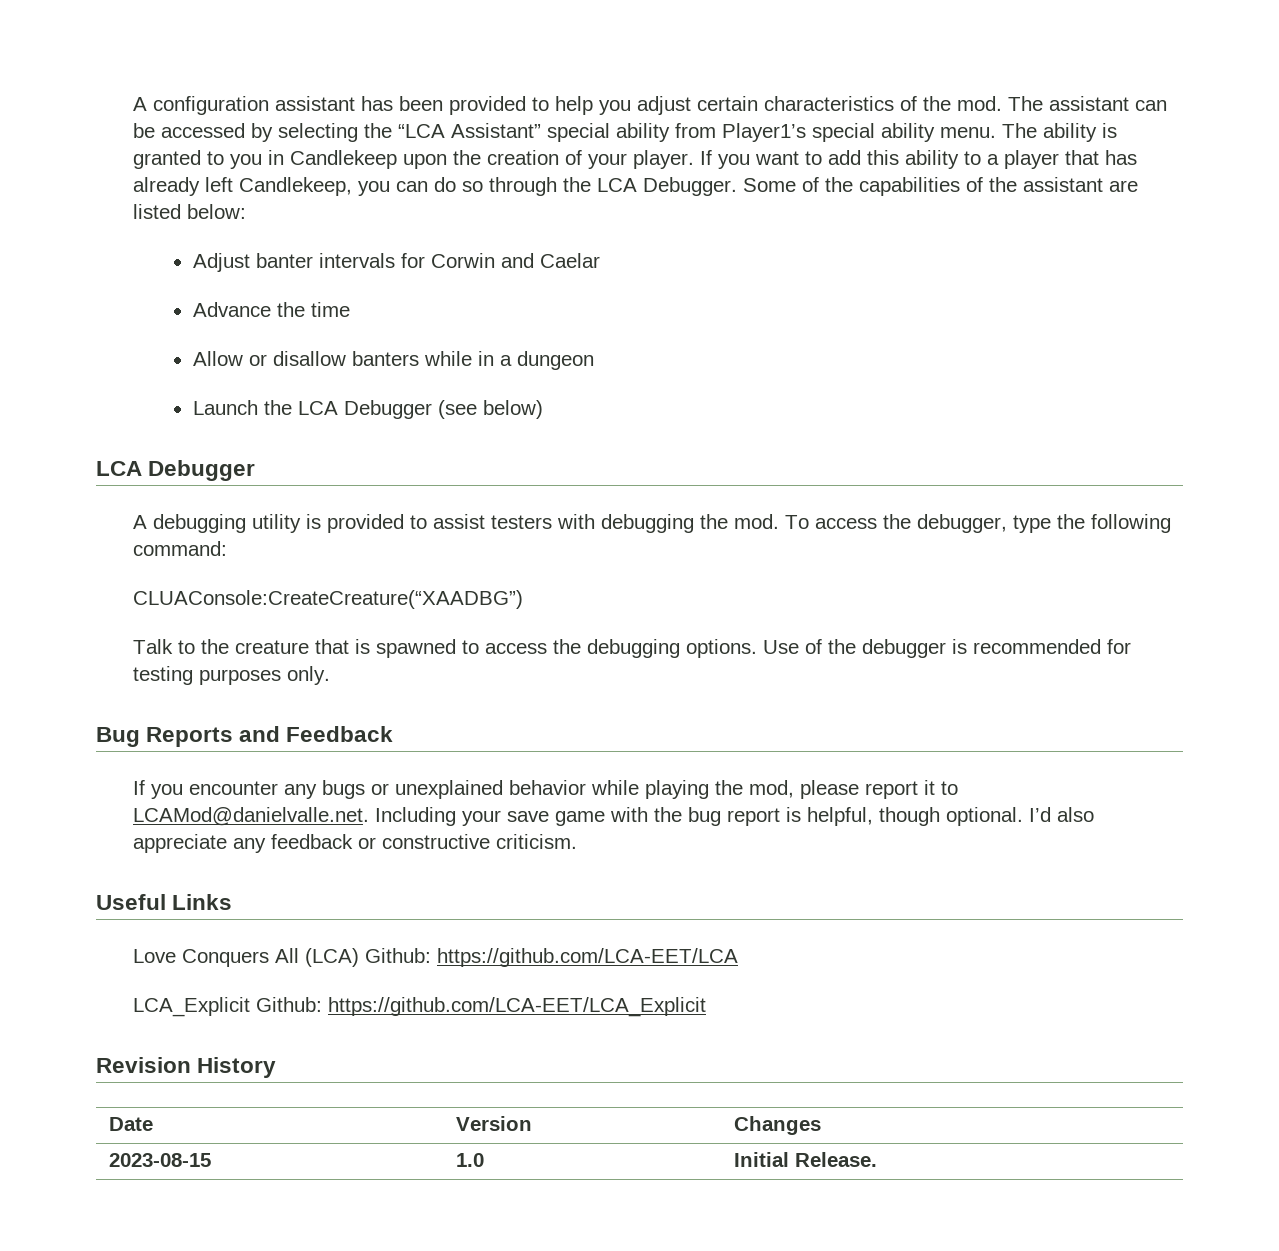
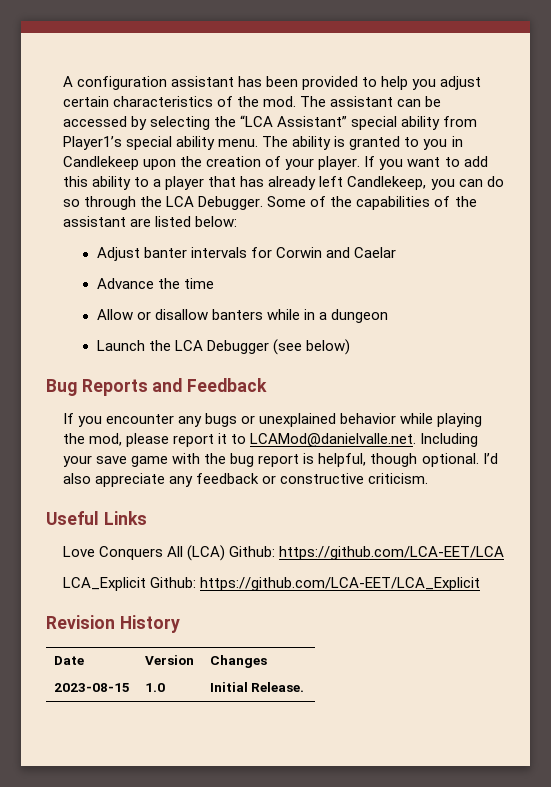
  Launch the LCA Debugger (see below)
- LCA Debugger
- A debugging utility is provided to assist testers with debugging the mod. To access the debugger, type the following command:
- CLUAConsole:CreateCreature(“XAADBG”)
- Talk to the creature that is spawned to access the debugging options. Use of the debugger is recommended for testing purposes only.

